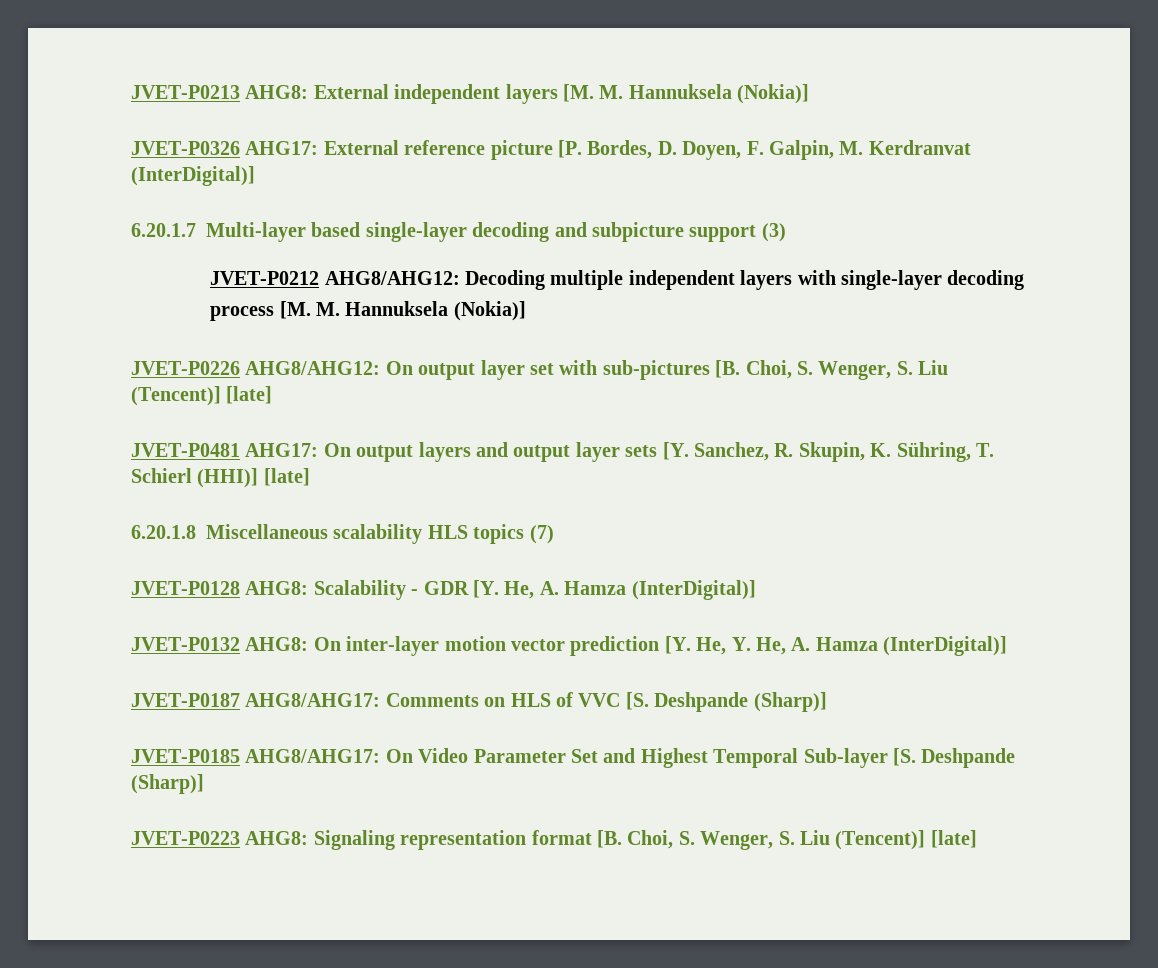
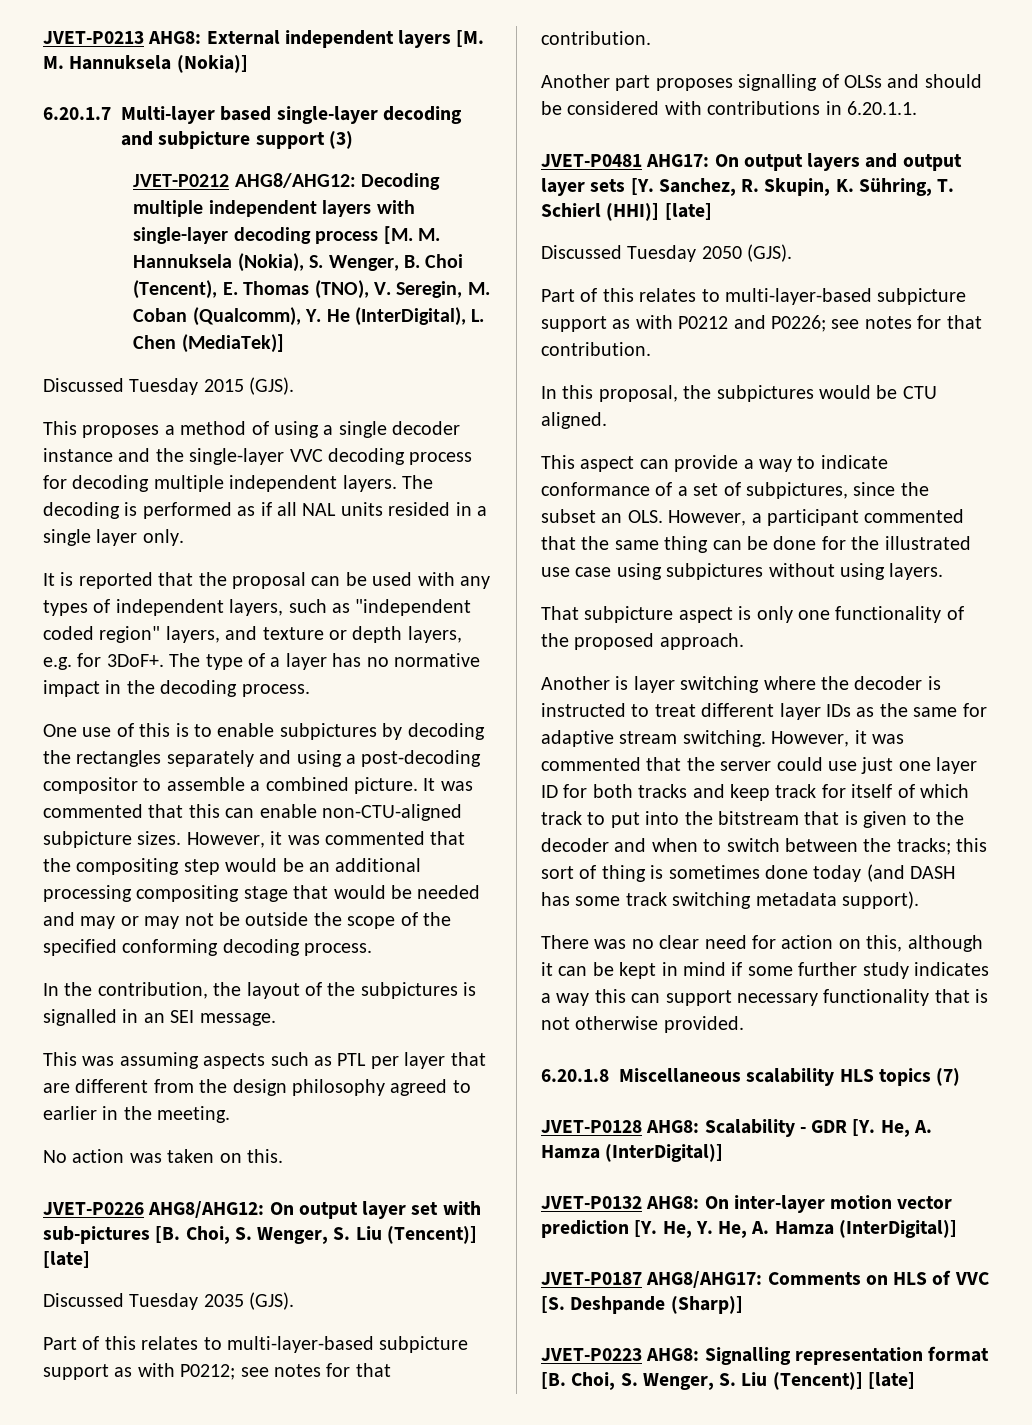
- JVET-P0326 AHG17: External reference picture [P. Bordes, D. Doyen, F. Galpin, M. Kerdranvat (InterDigital)]
- JVET-P0212 AHG8/AHG12: Decoding multiple independent layers with single-layer decoding process [M. M. Hannuksela (Nokia)]
+ JVET-P0212 AHG8/AHG12: Decoding multiple independent layers with single-layer decoding process [M. M. Hannuksela (Nokia), S. Wenger, B. Choi (Tencent), E. Thomas (TNO), V. Seregin, M. Coban (Qualcomm), Y. He (InterDigital), L. Chen (MediaTek)]
+ Discussed Tuesday 2015 (GJS).
+ This proposes a method of using a single decoder instance and the single-layer VVC decoding process for decoding multiple independent layers. The decoding is performed as if all NAL units resided in a single layer only.
+ It is reported that the proposal can be used with any types of independent layers, such as "independent coded region" layers, and texture or depth layers, e.g. for 3DoF+. The type of a layer has no normative impact in the decoding process.
+ One use of this is to enable subpictures by decoding the rectangles separately and using a post-decoding compositor to assemble a combined picture. It was commented that this can enable non-CTU-aligned subpicture sizes. However, it was commented that the compositing step would be an additional processing compositing stage that would be needed and may or may not be outside the scope of the specified conforming decoding process.
+ In the contribution, the layout of the subpictures is signalled in an SEI message.
+ This was assuming aspects such as PTL per layer that are different from the design philosophy agreed to earlier in the meeting.
+ No action was taken on this.
+ Discussed Tuesday 2035 (GJS).
+ Part of this relates to multi-layer-based subpicture support as with P0212; see notes for that contribution.
+ Another part proposes signalling of OLSs and should be considered with contributions in 6.20.1.1.
+ Discussed Tuesday 2050 (GJS).
+ Part of this relates to multi-layer-based subpicture support as with P0212 and P0226; see notes for that contribution.
+ In this proposal, the subpictures would be CTU aligned.
+ This aspect can provide a way to indicate conformance of a set of subpictures, since the subset an OLS. However, a participant commented that the same thing can be done for the illustrated use case using subpictures without using layers.
+ That subpicture aspect is only one functionality of the proposed approach.
+ Another is layer switching where the decoder is instructed to treat different layer IDs as the same for adaptive stream switching. However, it was commented that the server could use just one layer ID for both tracks and keep track for itself of which track to put into the bitstream that is given to the decoder and when to switch between the tracks; this sort of thing is sometimes done today (and DASH has some track switching metadata support).
+ There was no clear need for action on this, although it can be kept in mind if some further study indicates a way this can support necessary functionality that is not otherwise provided.
- JVET-P0185 AHG8/AHG17: On Video Parameter Set and Highest Temporal Sub-layer [S. Deshpande (Sharp)]
- JVET-P0223 AHG8: Signaling representation format [B. Choi, S. Wenger, S. Liu (Tencent)] [late]
+ JVET-P0223 AHG8: Signalling representation format [B. Choi, S. Wenger, S. Liu (Tencent)] [late]

